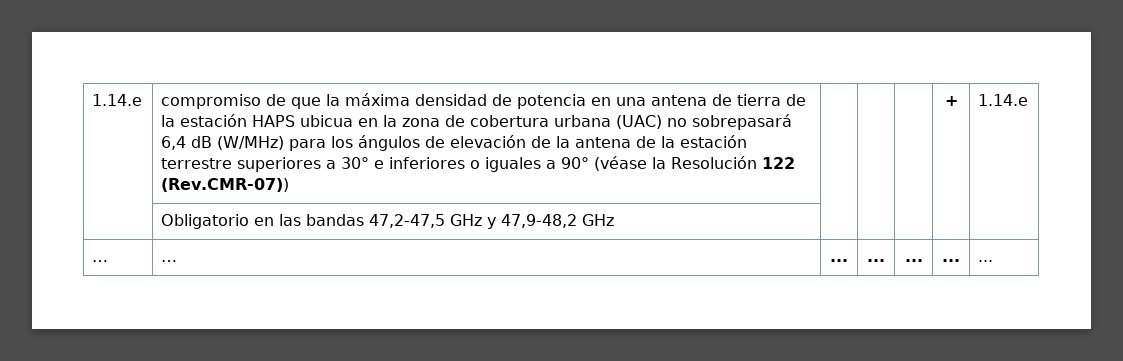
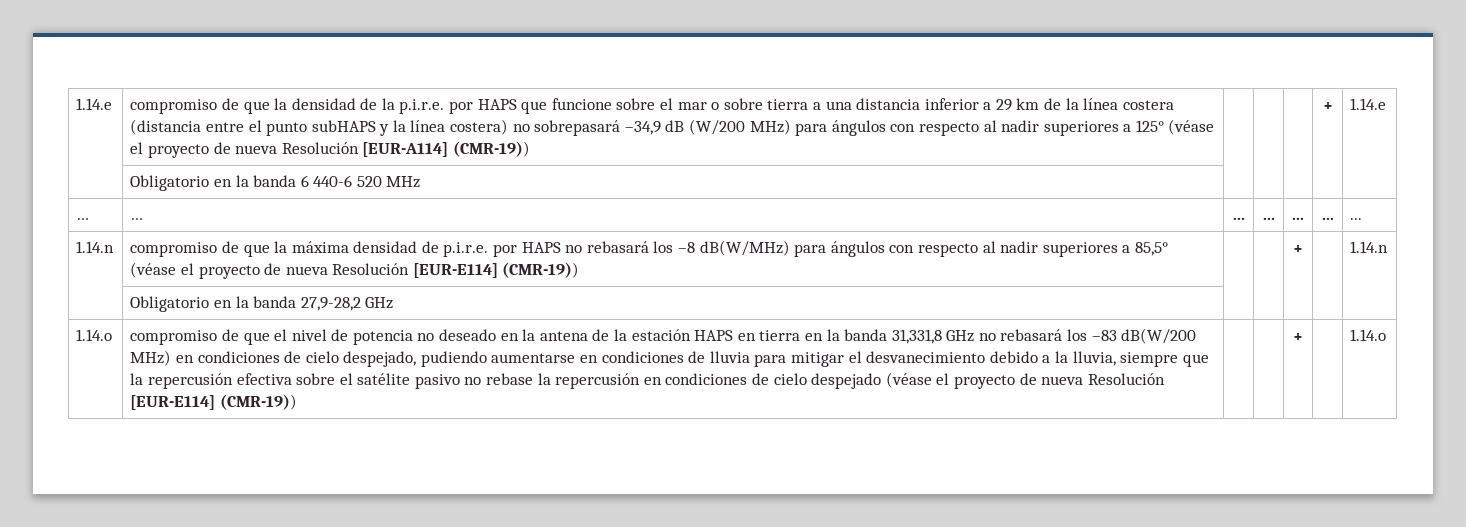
- compromiso de que la máxima densidad de potencia en una antena de tierra de la estación HAPS ubicua en la zona de cobertura urbana (UAC) no sobrepasará 6,4 dB (W/MHz) para los ángulos de elevación de la antena de la estación terrestre superiores a 30° e inferiores o iguales a 90° (véase la Resolución 122 (Rev.CMR-07)) | | | | + | 1.14.e
- | Obligatorio en las bandas 47,2-47,5 GHz y 47,9-48,2 GHz | | | | |
+ compromiso de que la densidad de la p.i.r.e. por HAPS que funcione sobre el mar o sobre tierra a una distancia inferior a 29 km de la línea costera (distancia entre el punto subHAPS y la línea costera) no sobrepasará –34,9 dB (W/200 MHz) para ángulos con respecto al nadir superiores a 125° (véase el proyecto de nueva Resolución [EUR-A114] (CMR-19)) | | | | + | 1.14.e
+ | Obligatorio en la banda 6 440-6 520 MHz | | | | |
+ 1.14.n | compromiso de que la máxima densidad de p.i.r.e. por HAPS no rebasará los –8 dB(W/MHz) para ángulos con respecto al nadir superiores a 85,5° (véase el proyecto de nueva Resolución [EUR-E114] (CMR-19)) | | | + | | 1.14.n
+ | Obligatorio en la banda 27,9-28,2 GHz | | | | |
+ 1.14.o | compromiso de que el nivel de potencia no deseado en la antena de la estación HAPS en tierra en la banda 31,331,8 GHz no rebasará los –83 dB(W/200 MHz) en condiciones de cielo despejado, pudiendo aumentarse en condiciones de lluvia para mitigar el desvanecimiento debido a la lluvia, siempre que la repercusión efectiva sobre el satélite pasivo no rebase la repercusión en condiciones de cielo despejado (véase el proyecto de nueva Resolución [EUR-E114] (CMR-19)) | | | + | | 1.14.o

